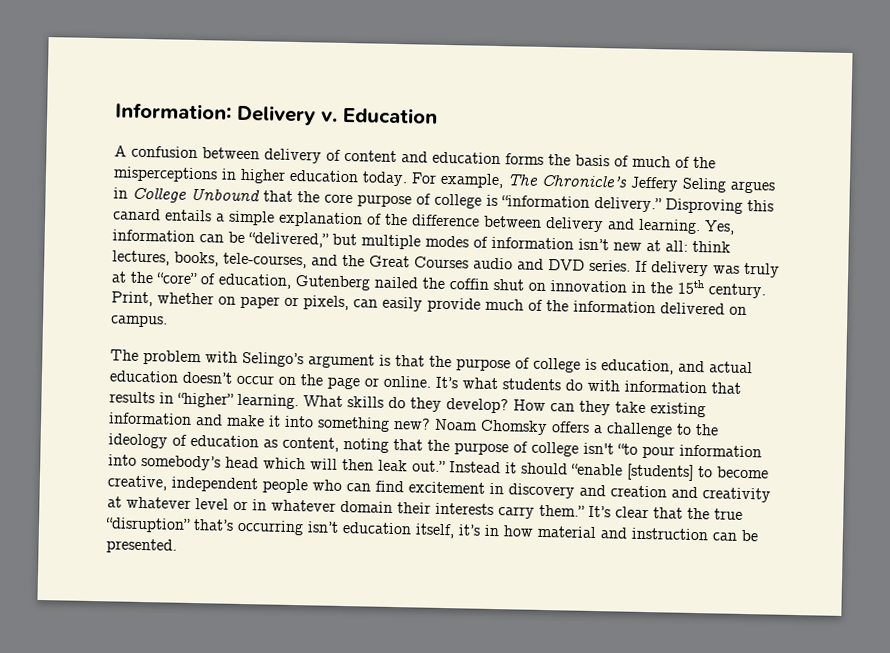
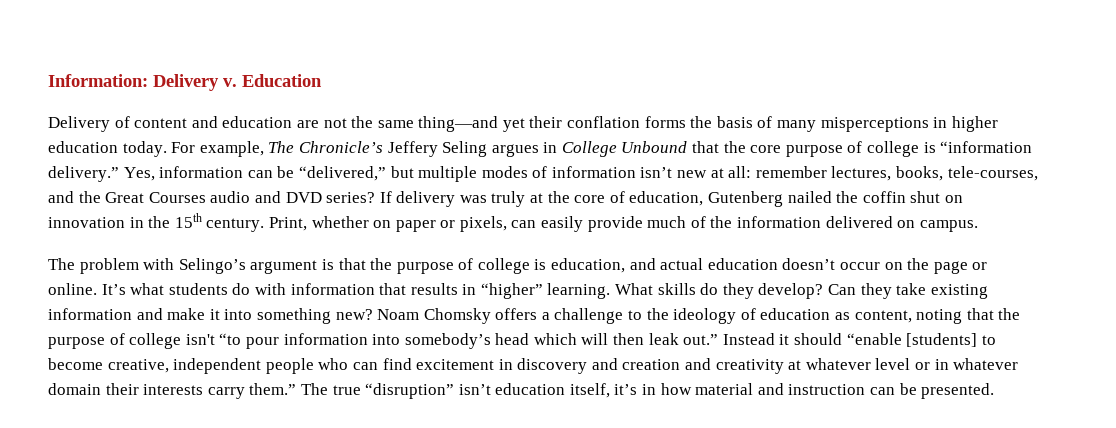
- A confusion between delivery of content and education forms the basis of much of the misperceptions in higher education today.
+ Delivery of content and education are not the same thing—and yet their conflation forms the basis of many misperceptions in higher education today.
- Disproving this canard entails a simple explanation of the difference between delivery and learning.
- Yes, information can be “delivered,” but multiple modes of information isn’t new at all: think lectures, books, tele-courses, and the Great Courses audio and DVD series.
+ Yes, information can be “delivered,” but multiple modes of information isn’t new at all: remember lectures, books, tele-courses, and the Great Courses audio and DVD series?
- If delivery was truly at the “core” of education, Gutenberg nailed the coffin shut on innovation in the 15th century.
+ If delivery was truly at the core of education, Gutenberg nailed the coffin shut on innovation in the 15th century.
- How can they take existing information and make it into something new?
+ Can they take existing information and make it into something new?
- It’s clear that the true “disruption” that’s occurring isn’t education itself, it’s in how material and instruction can be presented.
+ The true “disruption” isn’t education itself, it’s in how material and instruction can be presented.

